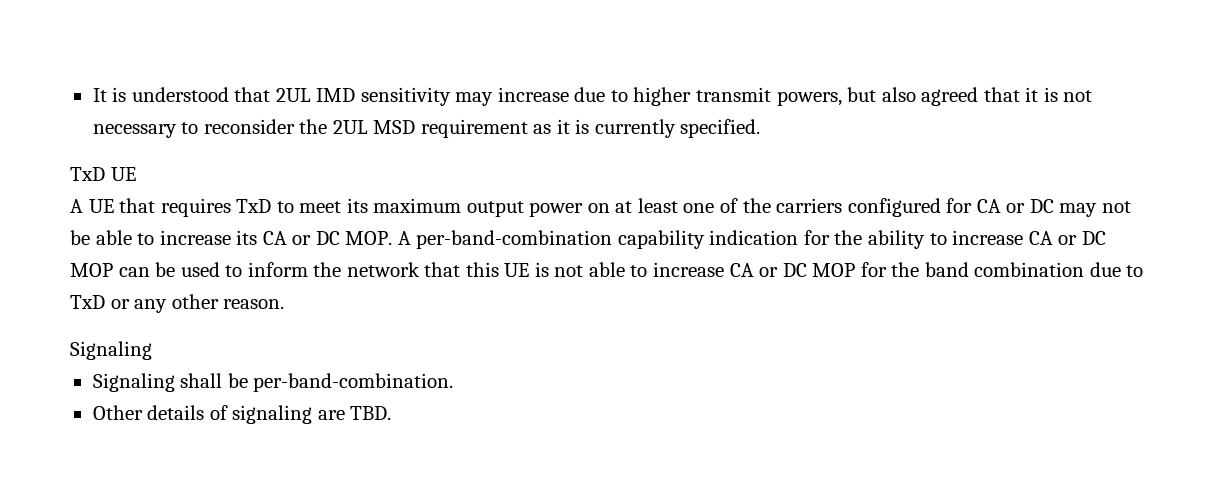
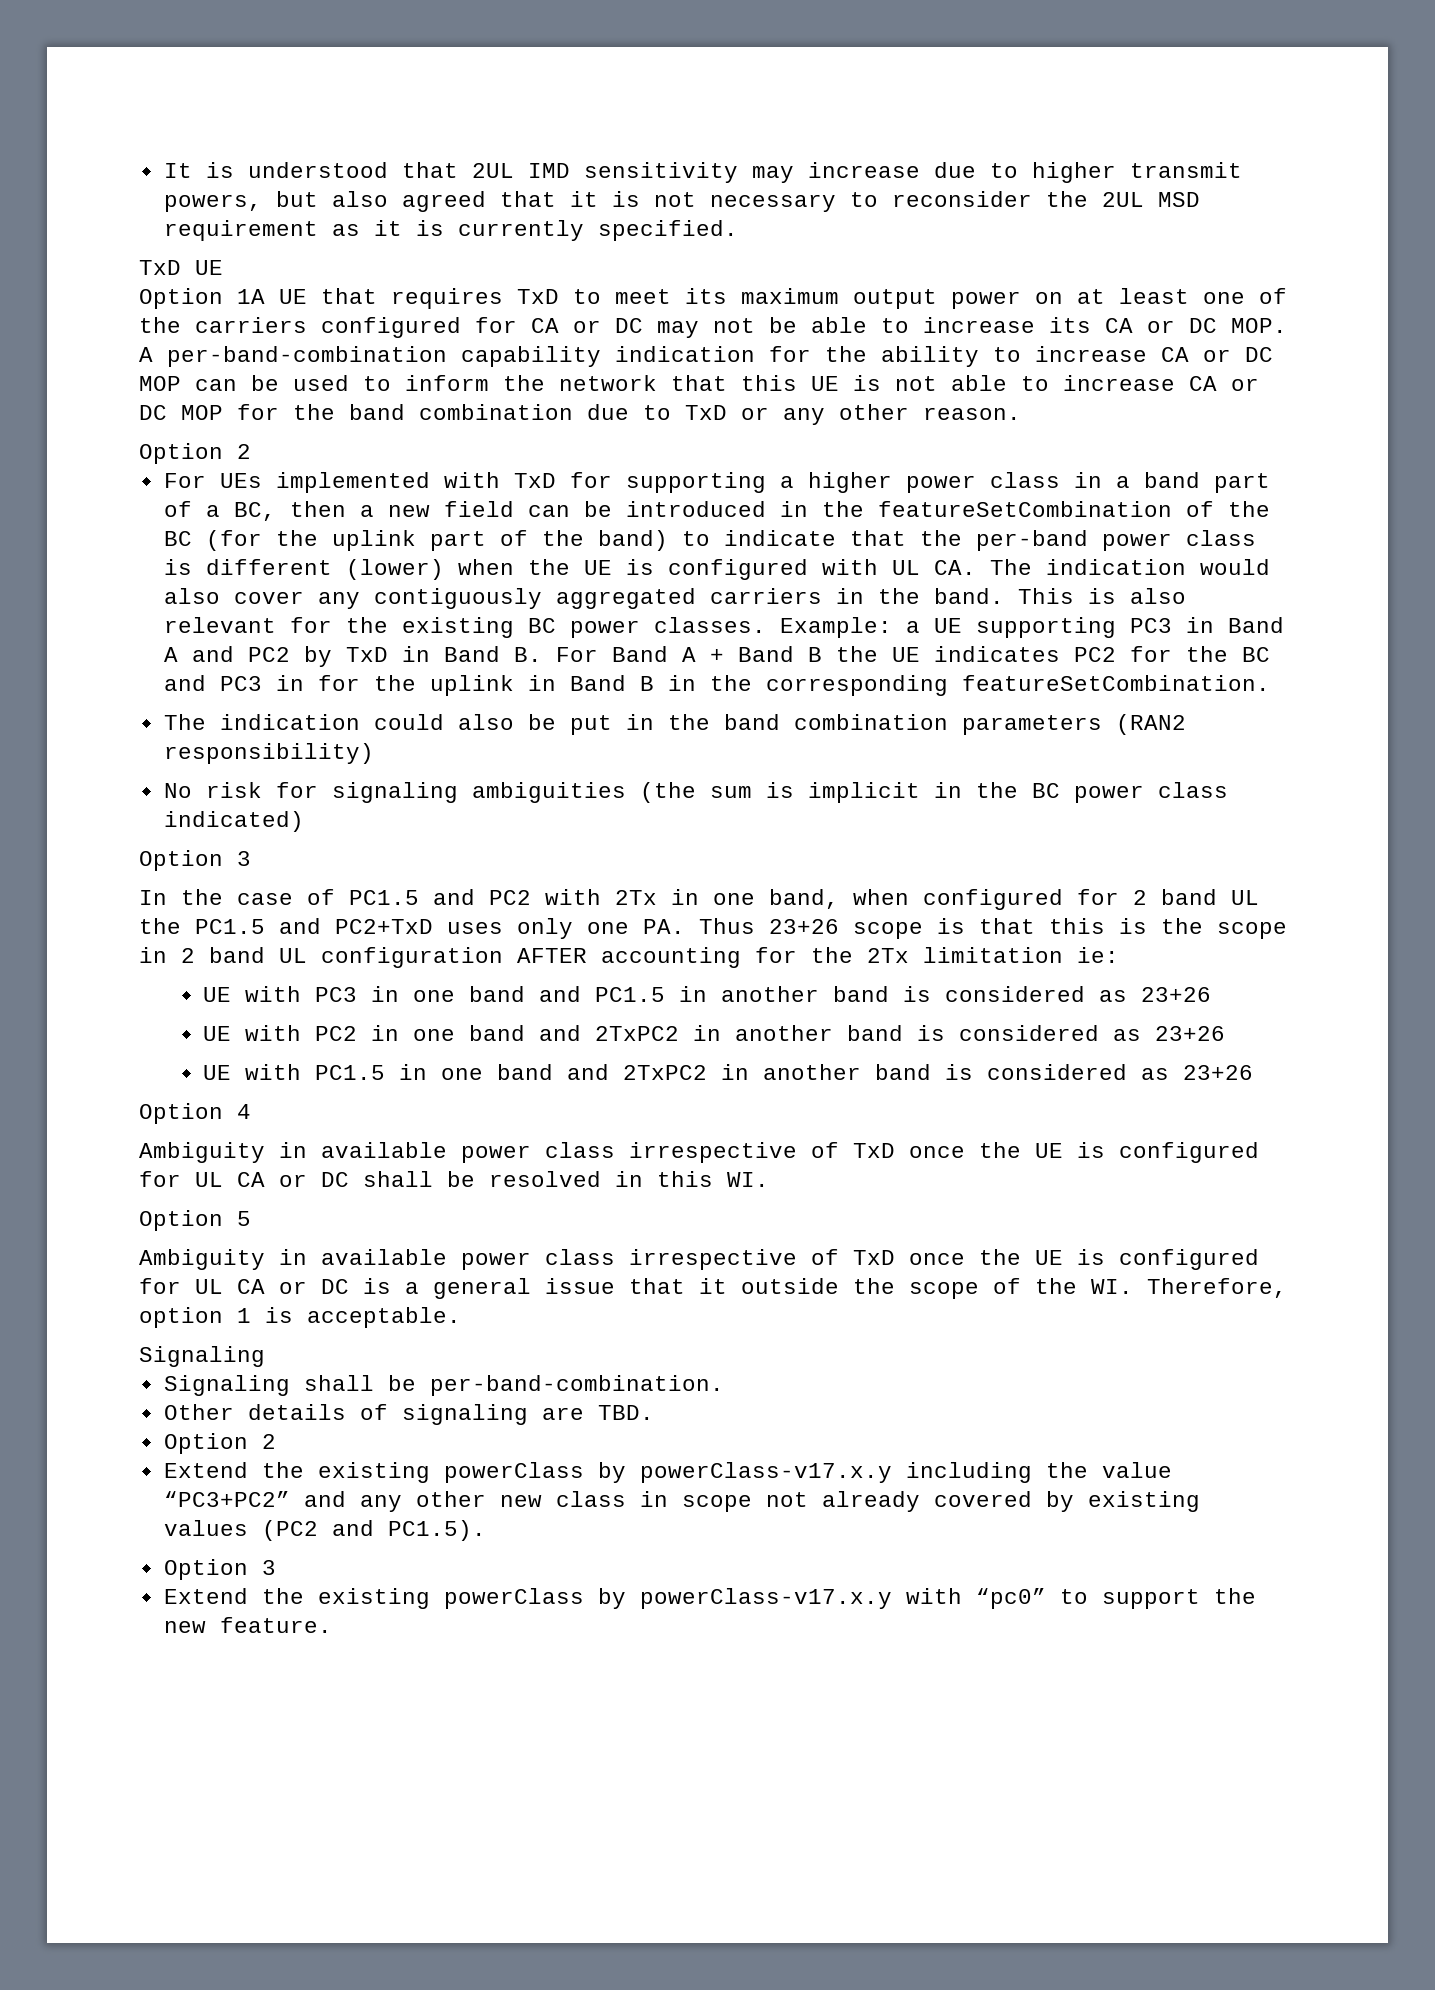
- A UE that requires TxD to meet its maximum output power on at least one of the carriers configured for CA or DC may not be able to increase its CA or DC MOP. A per-band-combination capability indication for the ability to increase CA or DC MOP can be used to inform the network that this UE is not able to increase CA or DC MOP for the band combination due to TxD or any other reason.
+ Option 1A UE that requires TxD to meet its maximum output power on at least one of the carriers configured for CA or DC may not be able to increase its CA or DC MOP. A per-band-combination capability indication for the ability to increase CA or DC MOP can be used to inform the network that this UE is not able to increase CA or DC MOP for the band combination due to TxD or any other reason.
+ Option 2
+ For UEs implemented with TxD for supporting a higher power class in a band part of a BC, then a new field can be introduced in the featureSetCombination of the BC (for the uplink part of the band) to indicate that the per-band power class is different (lower) when the UE is configured with UL CA. The indication would also cover any contiguously aggregated carriers in the band. This is also relevant for the existing BC power classes. Example: a UE supporting PC3 in Band A and PC2 by TxD in Band B. For Band A + Band B the UE indicates PC2 for the BC and PC3 in for the uplink in Band B in the corresponding featureSetCombination.
+ The indication could also be put in the band combination parameters (RAN2 responsibility)
+ No risk for signaling ambiguities (the sum is implicit in the BC power class indicated)
+ Option 3
+ In the case of PC1.5 and PC2 with 2Tx in one band, when configured for 2 band UL the PC1.5 and PC2+TxD uses only one PA. Thus 23+26 scope is that this is the scope in 2 band UL configuration AFTER accounting for the 2Tx limitation ie:
+ UE with PC3 in one band and PC1.5 in another band is considered as 23+26
+ UE with PC2 in one band and 2TxPC2 in another band is considered as 23+26
+ UE with PC1.5 in one band and 2TxPC2 in another band is considered as 23+26
+ Option 4
+ Ambiguity in available power class irrespective of TxD once the UE is configured for UL CA or DC shall be resolved in this WI.
+ Option 5
+ Ambiguity in available power class irrespective of TxD once the UE is configured for UL CA or DC is a general issue that it outside the scope of the WI. Therefore, option 1 is acceptable.
  Other details of signaling are TBD.
+ Option 2
+ Extend the existing powerClass by powerClass-v17.x.y including the value “PC3+PC2” and any other new class in scope not already covered by existing values (PC2 and PC1.5).
+ Option 3
+ Extend the existing powerClass by powerClass-v17.x.y with “pc0” to support the new feature.

